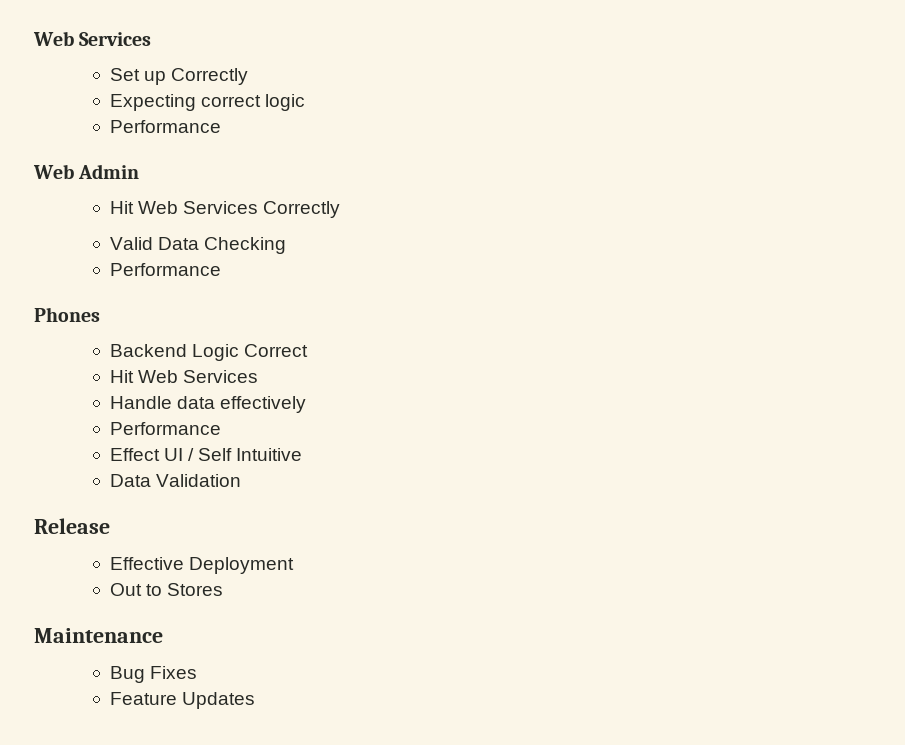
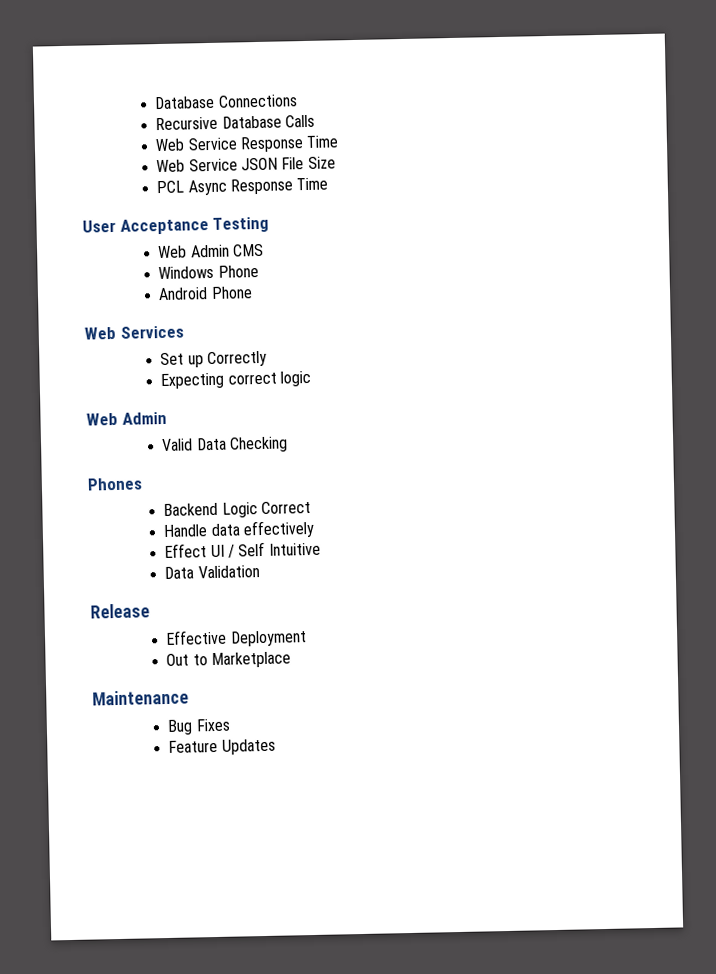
+ Database Connections
+ Recursive Database Calls
+ Web Service Response Time
+ Web Service JSON File Size
+ PCL Async Response Time
+ User Acceptance Testing
+ Web Admin CMS
+ Windows Phone
+ Android Phone
  Expecting correct logic
- Performance
  Web Admin
- Hit Web Services Correctly
  Valid Data Checking
- Performance
  Backend Logic Correct
- Hit Web Services
  Handle data effectively
- Performance
- Out to Stores
+ Out to Marketplace

